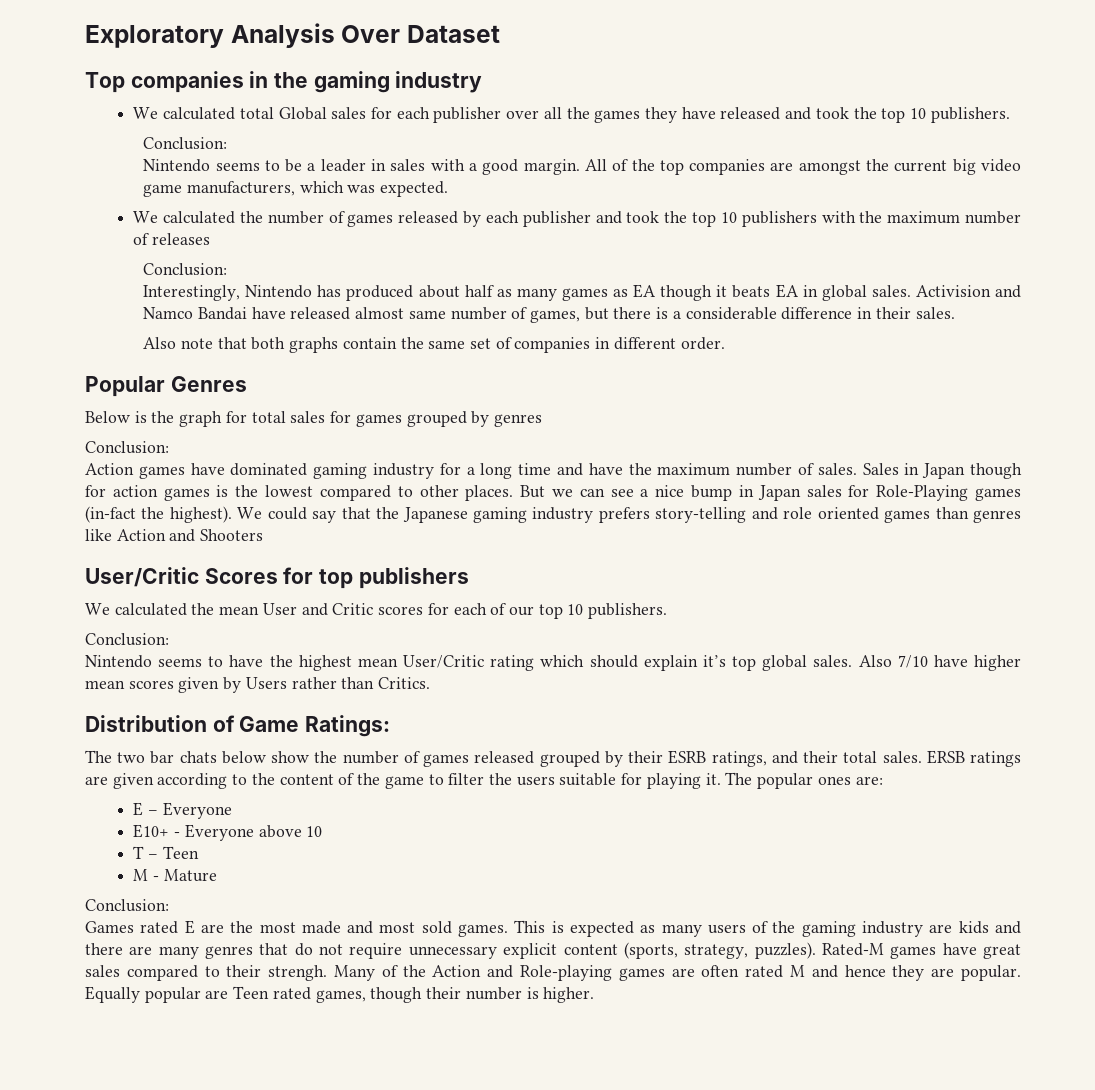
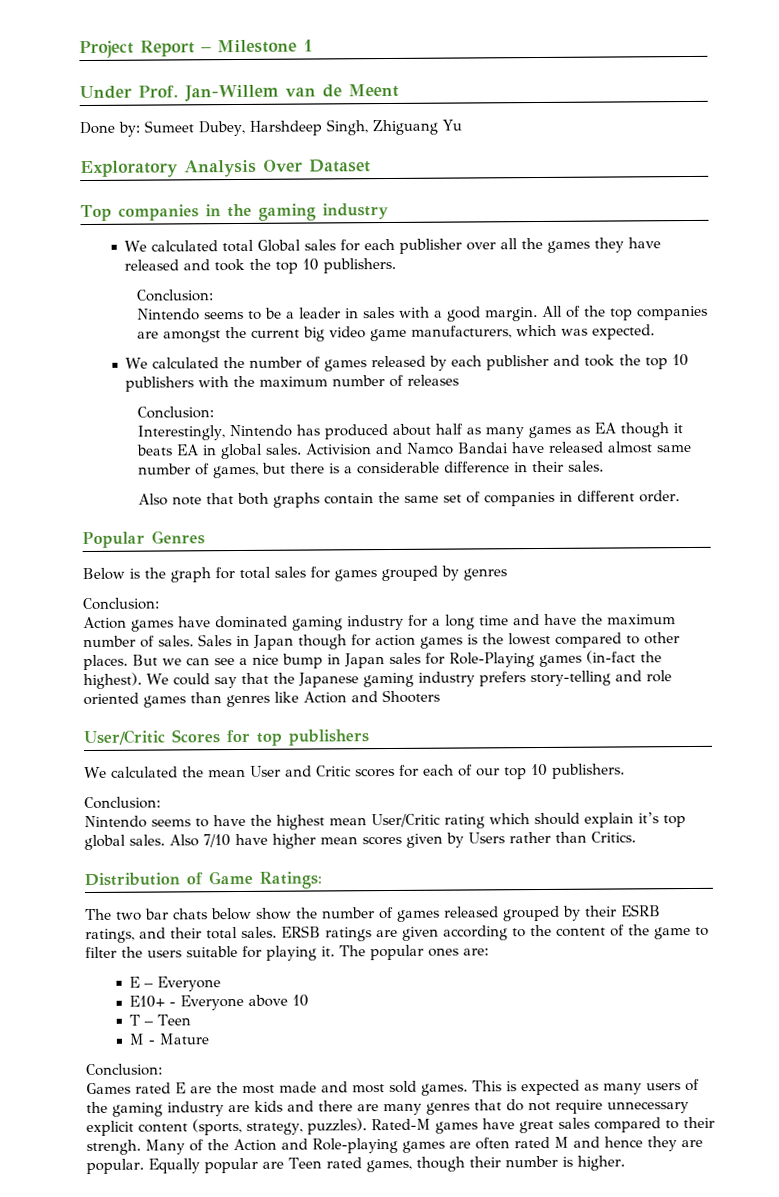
+ Project Report – Milestone 1
+ Under Prof. Jan-Willem van de Meent
+ Done by: Sumeet Dubey, Harshdeep Singh, Zhiguang Yu

